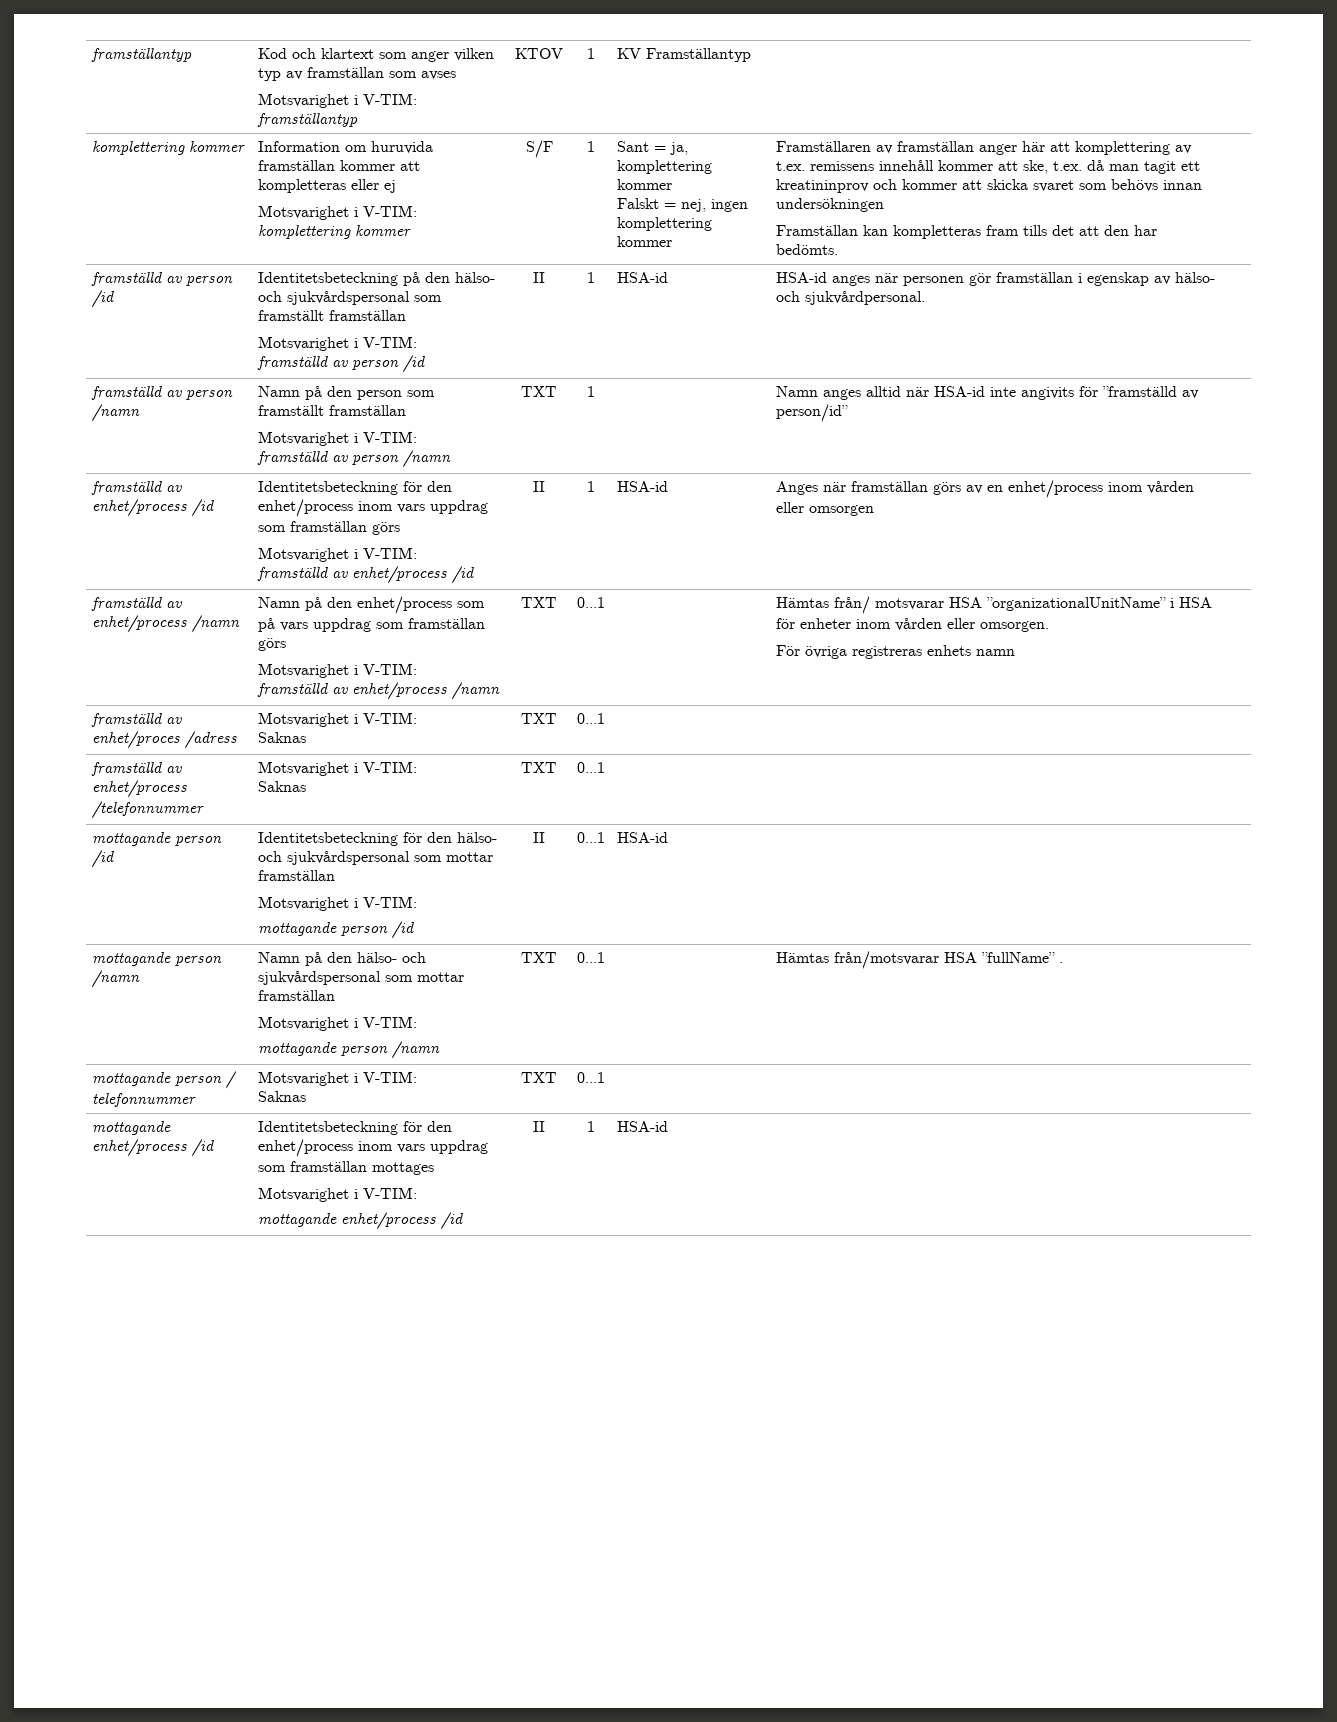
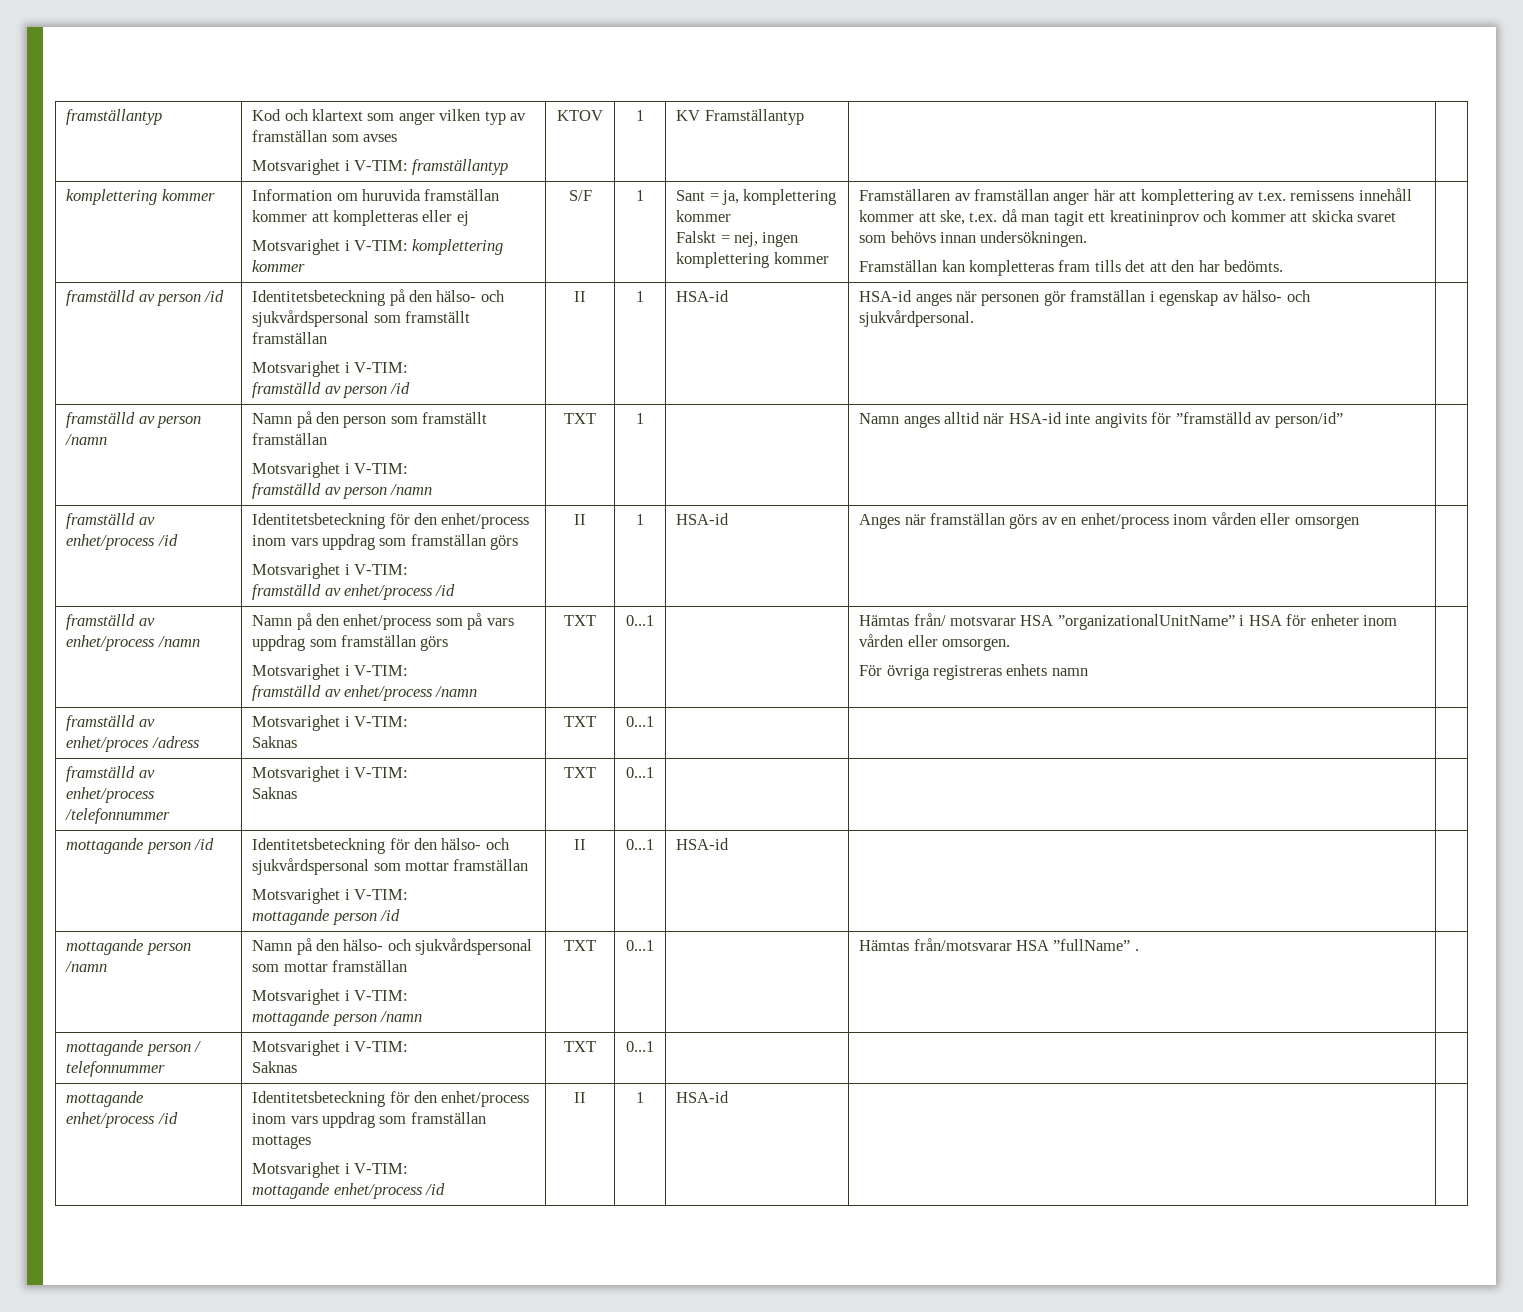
- Framställaren av framställan anger här att komplettering av t.ex. remissens innehåll kommer att ske, t.ex. då man tagit ett kreatininprov och kommer att skicka svaret som behövs innan undersökningen
+ Framställaren av framställan anger här att komplettering av t.ex. remissens innehåll kommer att ske, t.ex. då man tagit ett kreatininprov och kommer att skicka svaret som behövs innan undersökningen.

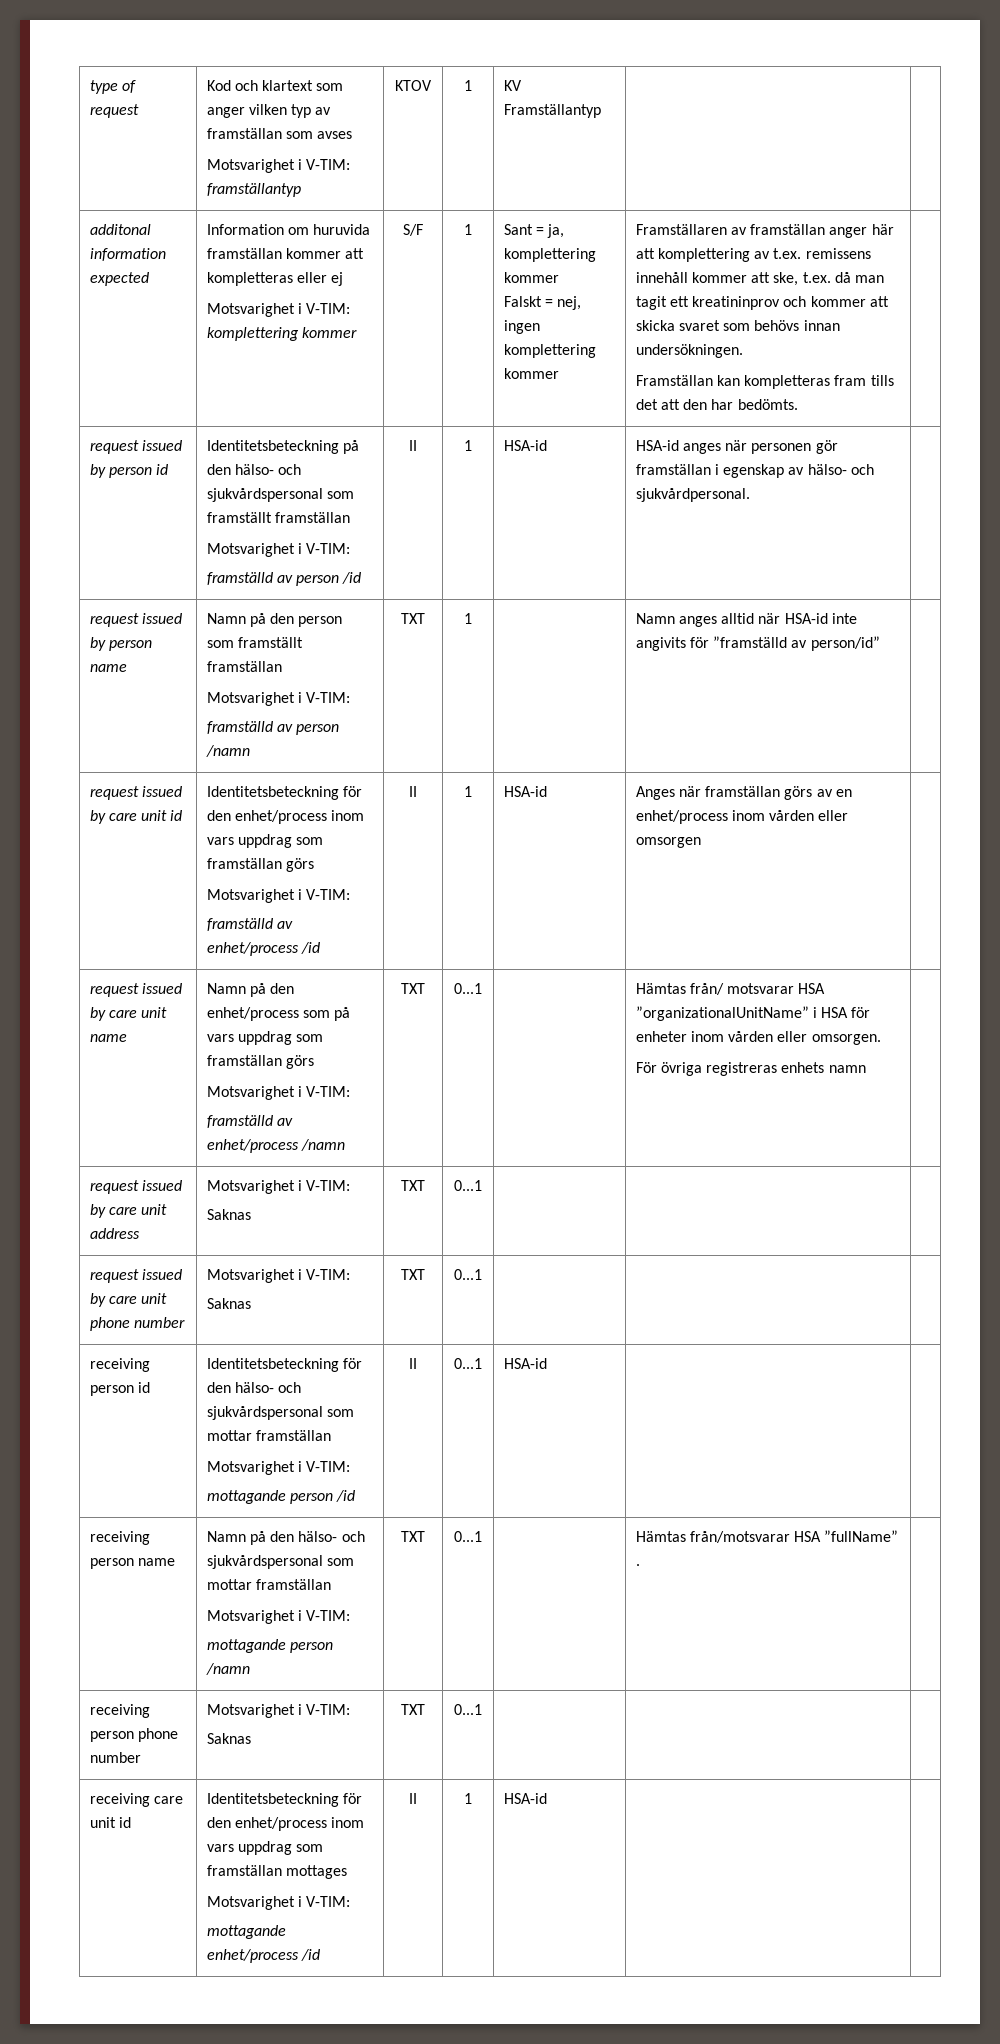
- framställantyp | Kod och klartext som anger vilken typ av framställan som avses
+ type of request | Kod och klartext som anger vilken typ av framställan som avses
  Motsvarighet i V-TIM: framställantyp | KTOV | 1 | KV Framställantyp | |
- komplettering kommer
+ additonal information expected
- framställd av person /id | Identitetsbeteckning på den hälso- och sjukvårdspersonal som framställt framställan
+ request issued by person id | Identitetsbeteckning på den hälso- och sjukvårdspersonal som framställt framställan
- framställd av person /namn | Namn på den person som framställt framställan
+ request issued by person name | Namn på den person som framställt framställan
- framställd av enhet/process /id | Identitetsbeteckning för den enhet/process inom vars uppdrag som framställan görs
+ request issued by care unit id | Identitetsbeteckning för den enhet/process inom vars uppdrag som framställan görs
  Motsvarighet i V-TIM:
  framställd av enhet/process /id | II | 1 | HSA-id | Anges när framställan görs av en enhet/process inom vården eller omsorgen |
- framställd av enhet/process /namn
+ request issued by care unit name
- framställd av enhet/proces /adress | Motsvarighet i V-TIM:
+ request issued by care unit address | Motsvarighet i V-TIM:
  Saknas | TXT | 0...1 | | |
- framställd av enhet/process /telefonnummer | Motsvarighet i V-TIM:
+ request issued by care unit phone number | Motsvarighet i V-TIM:
  Saknas | TXT | 0...1 | | |
- mottagande person /id | Identitetsbeteckning för den hälso- och sjukvårdspersonal som mottar framställan
+ receiving person id | Identitetsbeteckning för den hälso- och sjukvårdspersonal som mottar framställan
- mottagande person /namn | Namn på den hälso- och sjukvårdspersonal som mottar framställan
+ receiving person name | Namn på den hälso- och sjukvårdspersonal som mottar framställan
- mottagande person / telefonnummer | Motsvarighet i V-TIM:
+ receiving person phone number | Motsvarighet i V-TIM:
  Saknas | TXT | 0...1 | | |
- mottagande enhet/process /id | Identitetsbeteckning för den enhet/process inom vars uppdrag som framställan mottages
+ receiving care unit id | Identitetsbeteckning för den enhet/process inom vars uppdrag som framställan mottages

